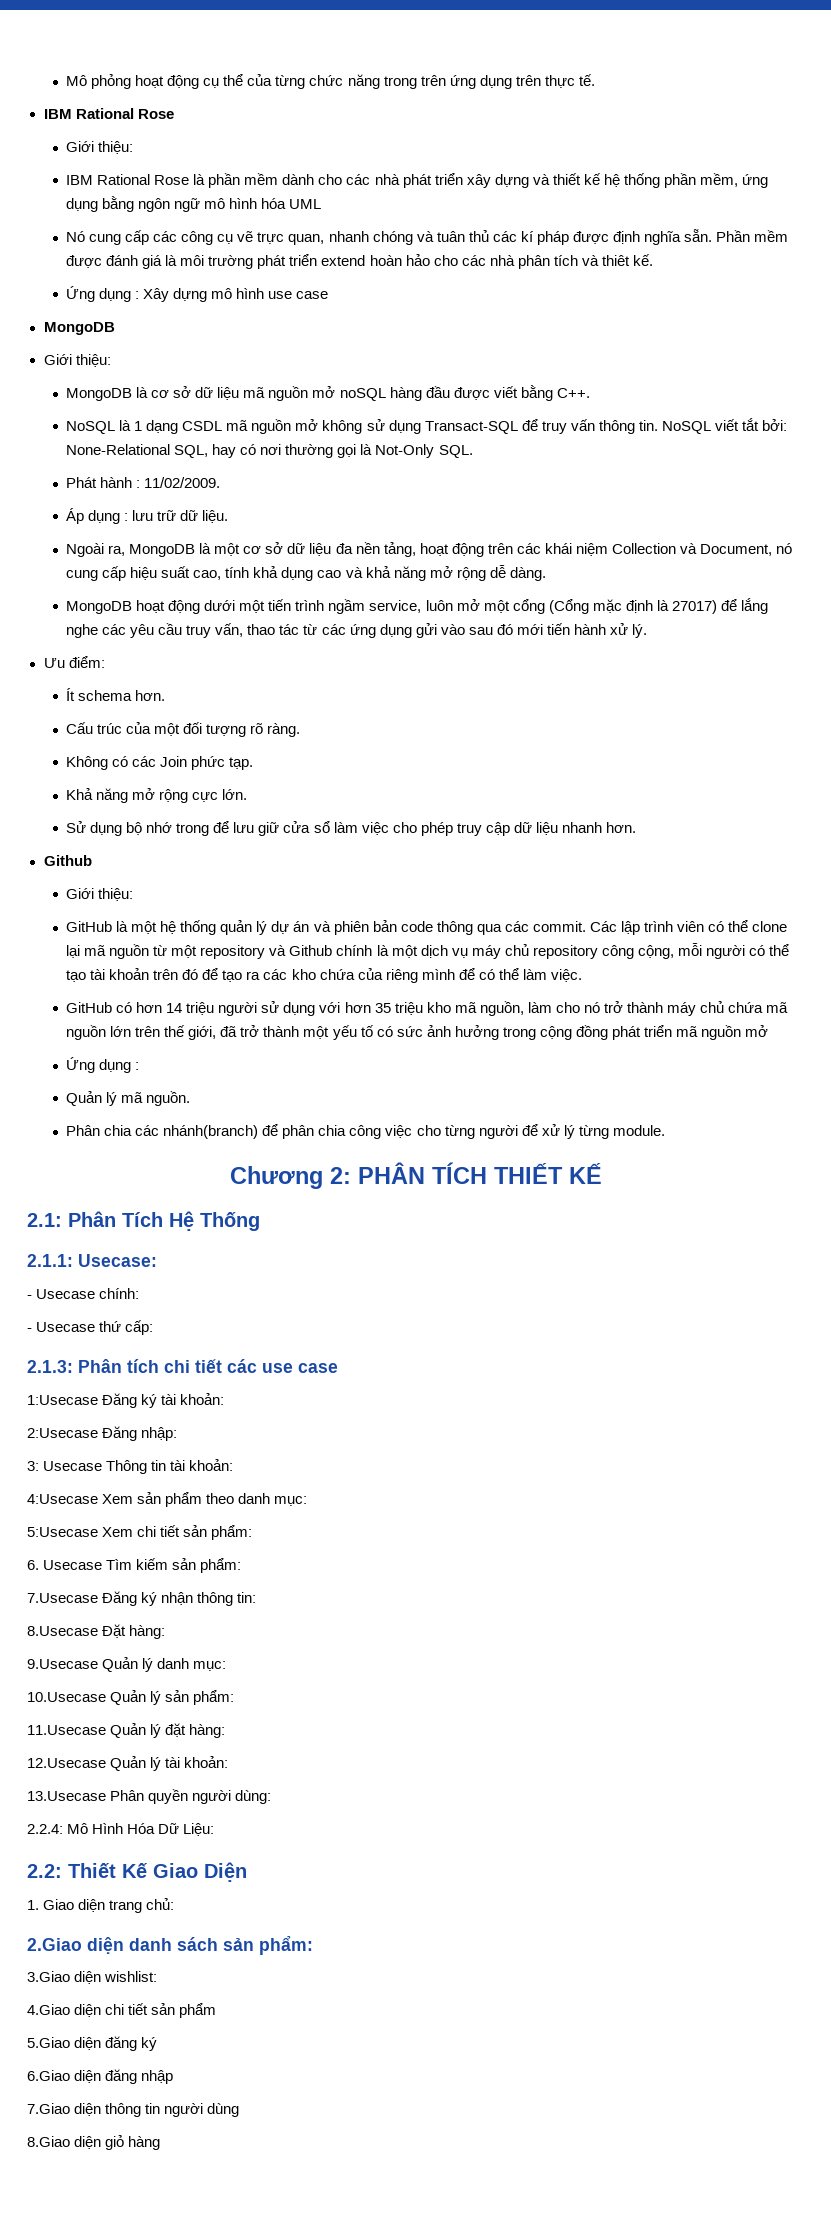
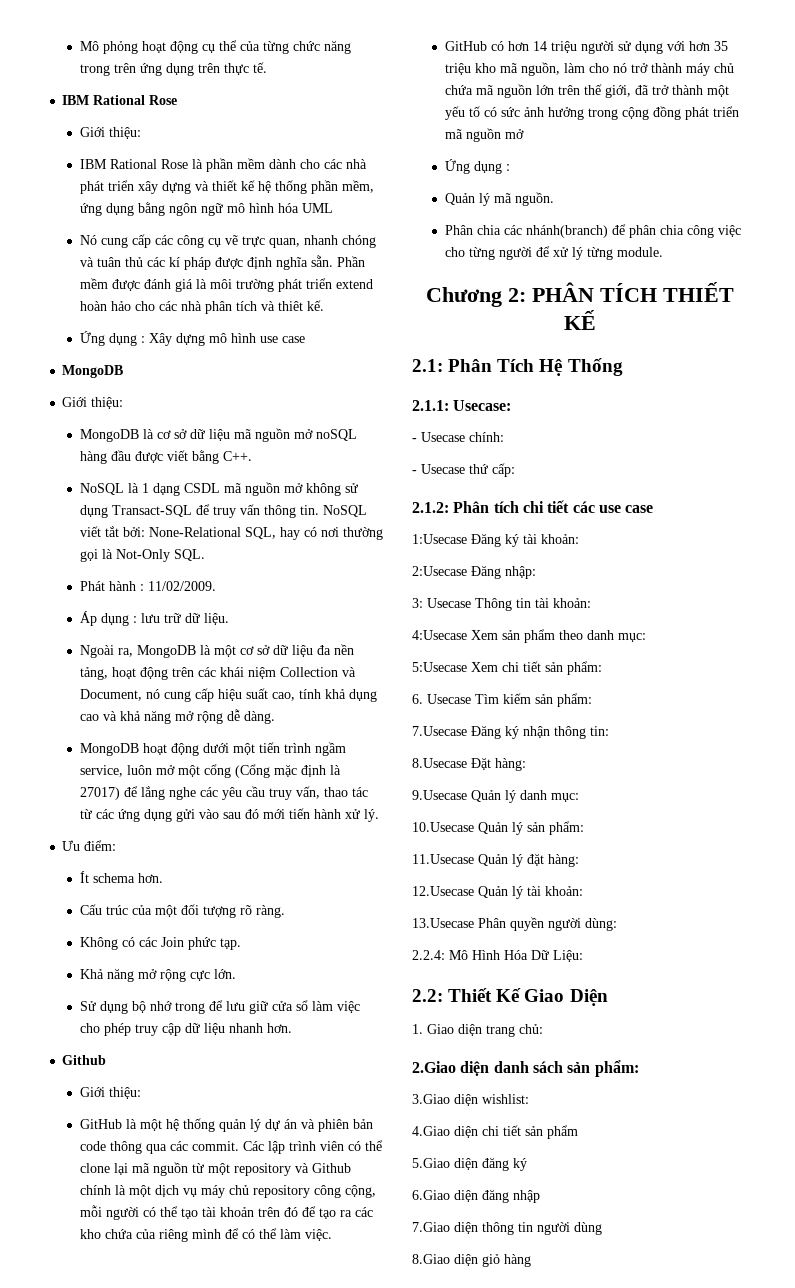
- 2.1.3: Phân tích chi tiết các use case
+ 2.1.2: Phân tích chi tiết các use case

